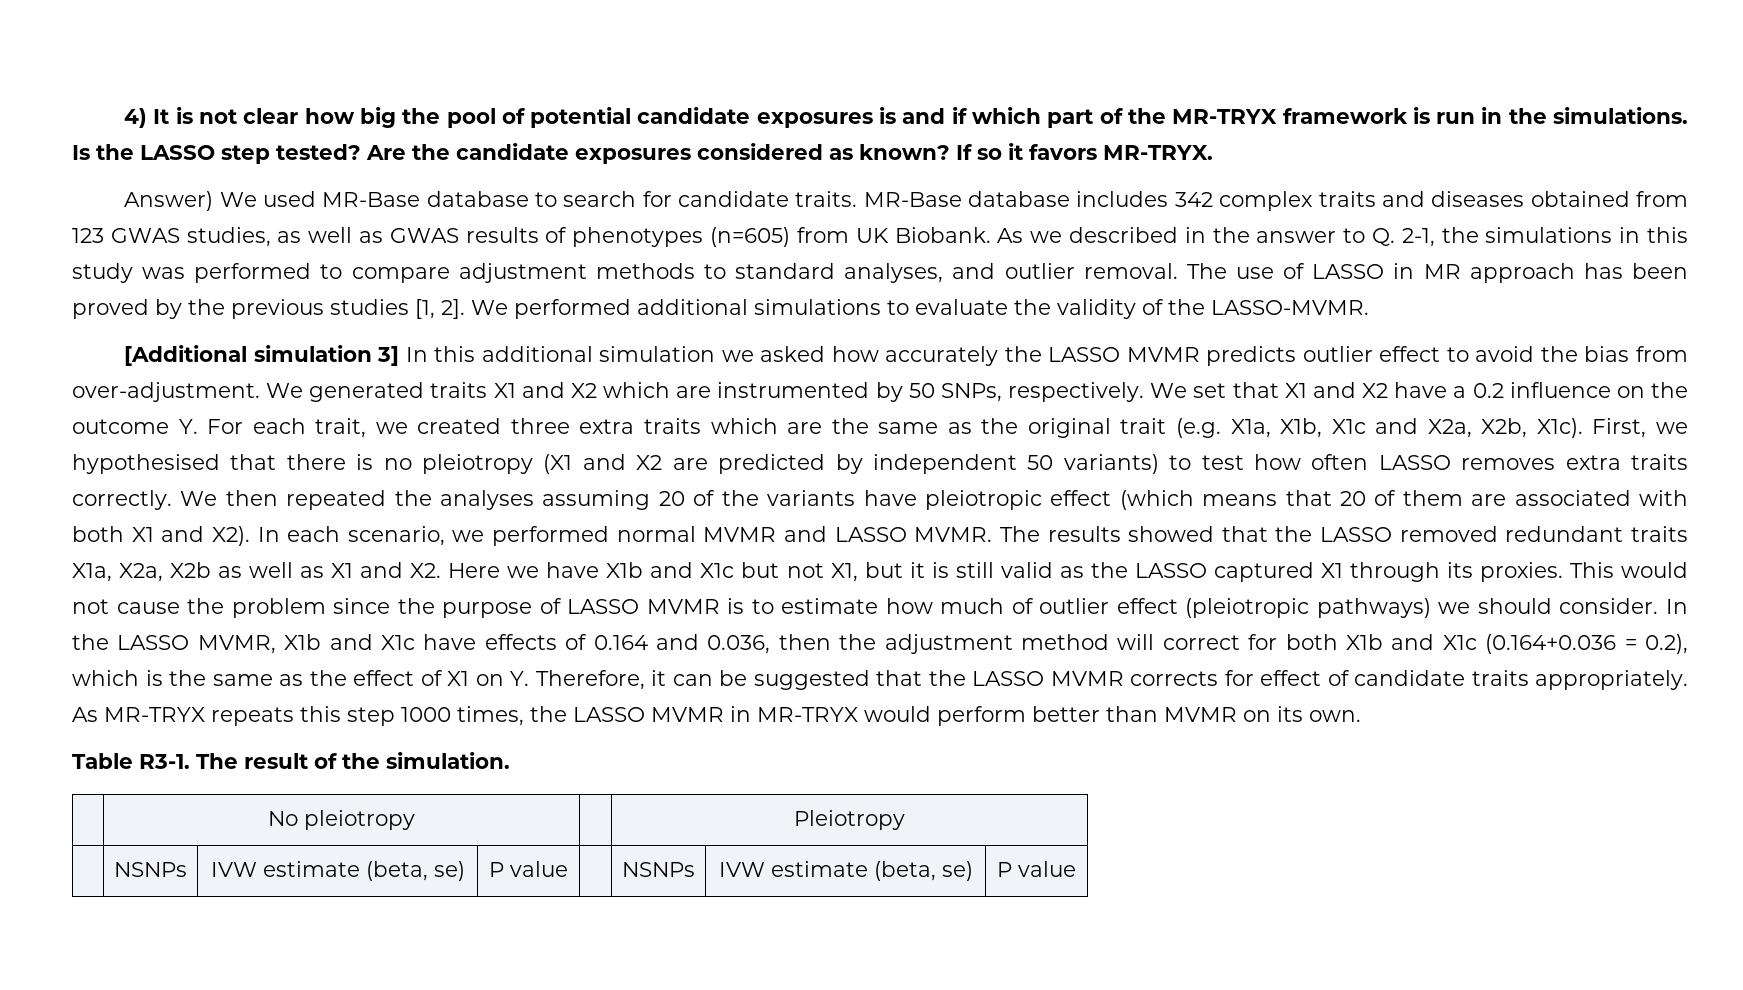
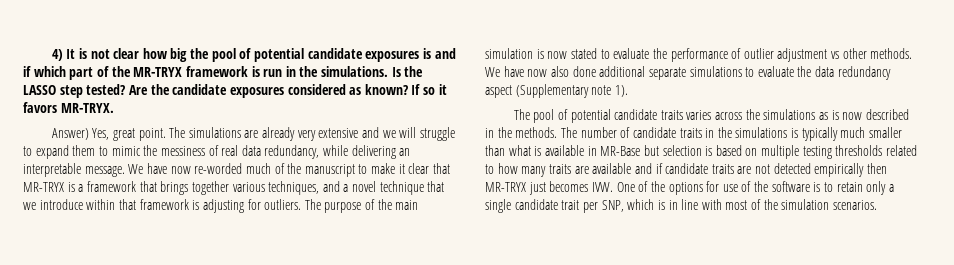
- Answer) We used MR-Base database to search for candidate traits. MR-Base database includes 342 complex traits and diseases obtained from 123 GWAS studies, as well as GWAS results of phenotypes (n=605) from UK Biobank. As we described in the answer to Q. 2-1, the simulations in this study was performed to compare adjustment methods to standard analyses, and outlier removal. The use of LASSO in MR approach has been proved by the previous studies [1, 2]. We performed additional simulations to evaluate the validity of the LASSO-MVMR.
- [Additional simulation 3] In this additional simulation we asked how accurately the LASSO MVMR predicts outlier effect to avoid the bias from over-adjustment. We generated traits X1 and X2 which are instrumented by 50 SNPs, respectively. We set that X1 and X2 have a 0.2 influence on the outcome Y. For each trait, we created three extra traits which are the same as the original trait (e.g. X1a, X1b, X1c and X2a, X2b, X1c). First, we hypothesised that there is no pleiotropy (X1 and X2 are predicted by independent 50 variants) to test how often LASSO removes extra traits correctly. We then repeated the analyses assuming 20 of the variants have pleiotropic effect (which means that 20 of them are associated with both X1 and X2). In each scenario, we performed normal MVMR and LASSO MVMR. The results showed that the LASSO removed redundant traits X1a, X2a, X2b as well as X1 and X2. Here we have X1b and X1c but not X1, but it is still valid as the LASSO captured X1 through its proxies. This would not cause the problem since the purpose of LASSO MVMR is to estimate how much of outlier effect (pleiotropic pathways) we should consider. In the LASSO MVMR, X1b and X1c have effects of 0.164 and 0.036, then the adjustment method will correct for both X1b and X1c (0.164+0.036 = 0.2), which is the same as the effect of X1 on Y. Therefore, it can be suggested that the LASSO MVMR corrects for effect of candidate traits appropriately. As MR-TRYX repeats this step 1000 times, the LASSO MVMR in MR-TRYX would perform better than MVMR on its own.
- Table R3-1. The result of the simulation.
- | No pleiotropy | | Pleiotropy
- | NSNPs | IVW estimate (beta, se) | P value | | NSNPs | IVW estimate (beta, se) | P value
+ Answer) Yes, great point. The simulations are already very extensive and we will struggle to expand them to mimic the messiness of real data redundancy, while delivering an interpretable message. We have now re-worded much of the manuscript to make it clear that MR-TRYX is a framework that brings together various techniques, and a novel technique that we introduce within that framework is adjusting for outliers. The purpose of the main simulation is now stated to evaluate the performance of outlier adjustment vs other methods. We have now also done additional separate simulations to evaluate the data redundancy aspect (Supplementary note 1).
+ The pool of potential candidate traits varies across the simulations as is now described in the methods. The number of candidate traits in the simulations is typically much smaller than what is available in MR-Base but selection is based on multiple testing thresholds related to how many traits are available and if candidate traits are not detected empirically then MR-TRYX just becomes IVW. One of the options for use of the software is to retain only a single candidate trait per SNP, which is in line with most of the simulation scenarios.

